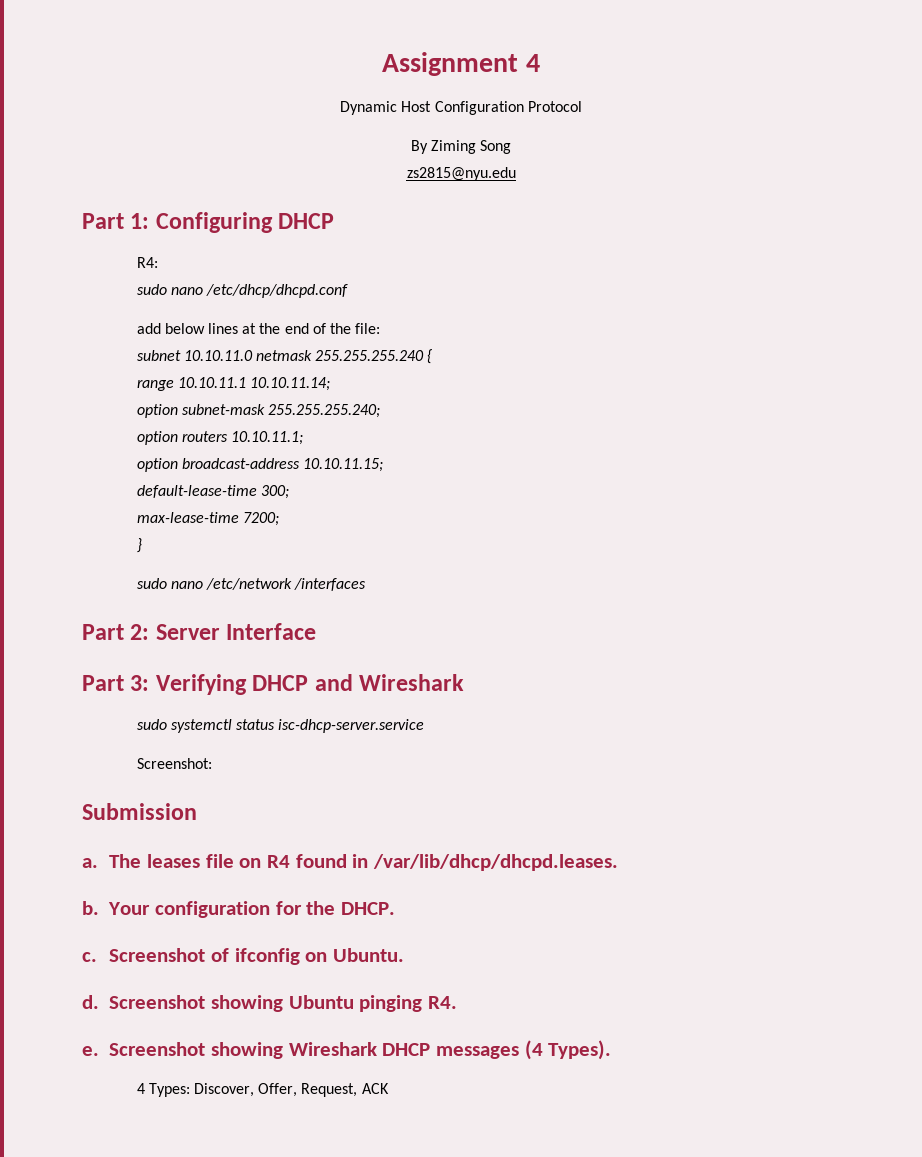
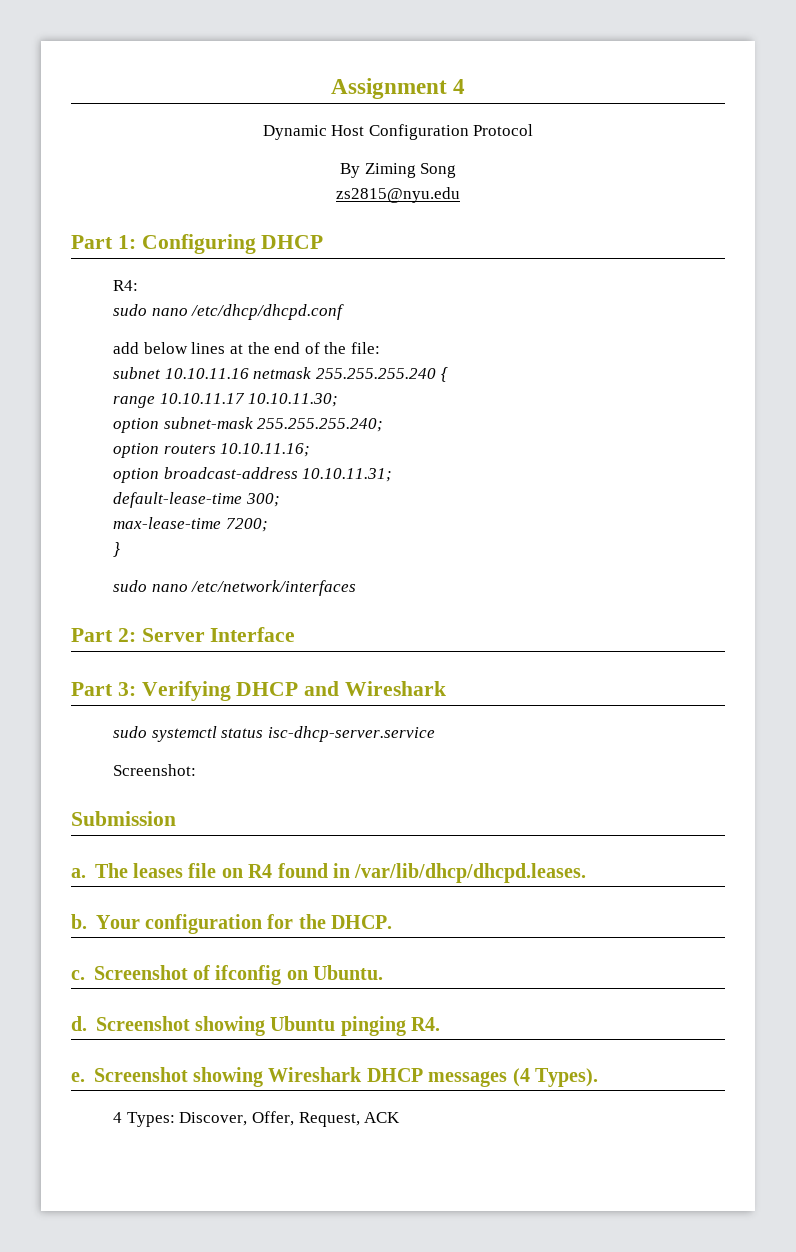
- subnet 10.10.11.0 netmask 255.255.255.240 {
+ subnet 10.10.11.16 netmask 255.255.255.240 {
- range 10.10.11.1 10.10.11.14;
+ range 10.10.11.17 10.10.11.30;
- option routers 10.10.11.1;
+ option routers 10.10.11.16;
- option broadcast-address 10.10.11.15;
+ option broadcast-address 10.10.11.31;
- sudo nano /etc/network /interfaces
+ sudo nano /etc/network/interfaces

